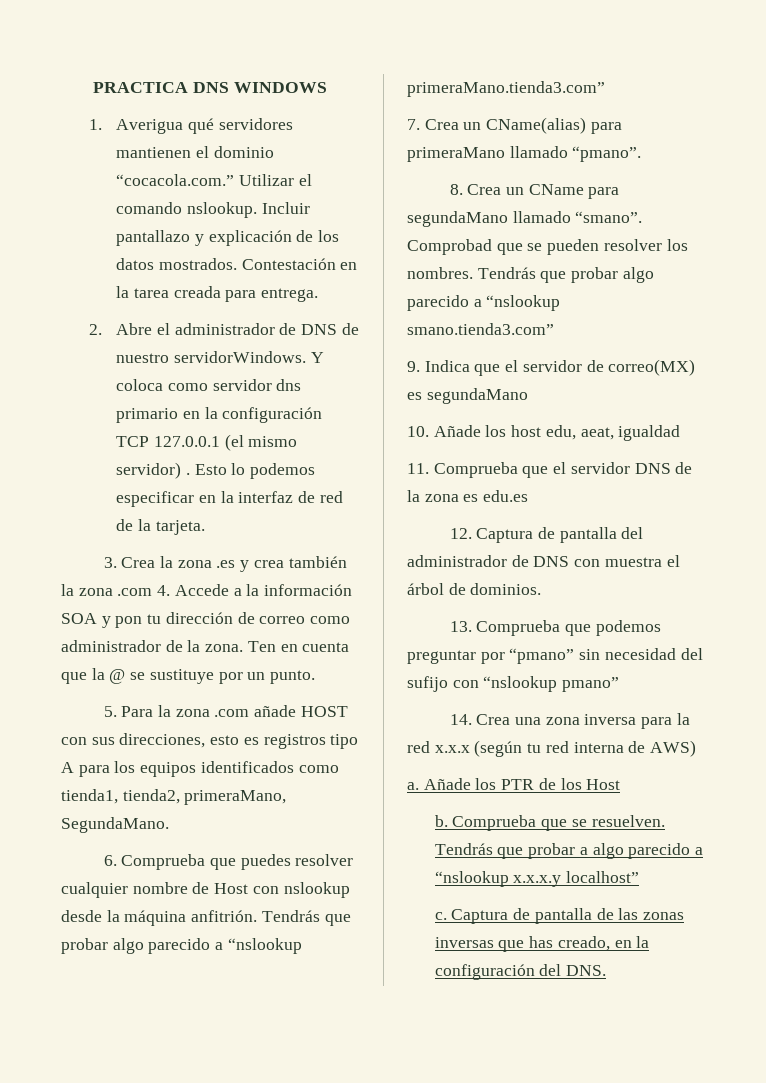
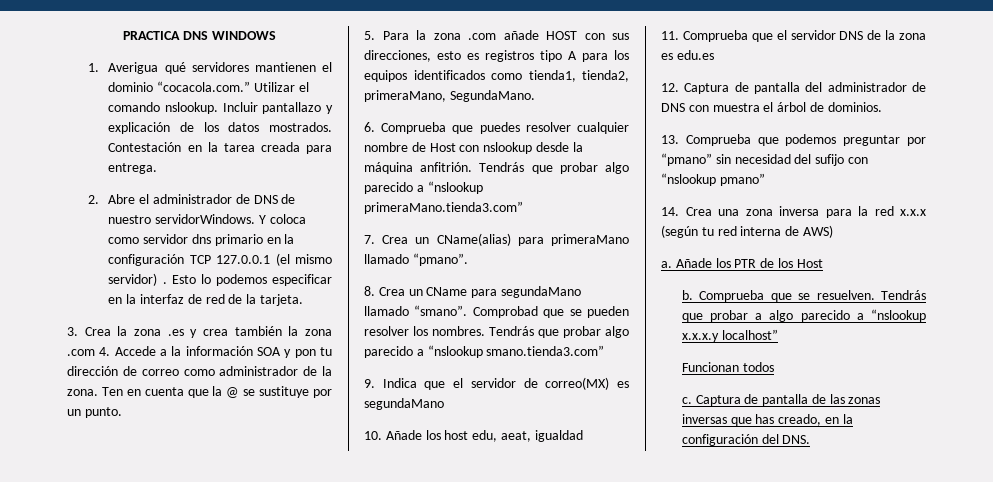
+ Funcionan todos

